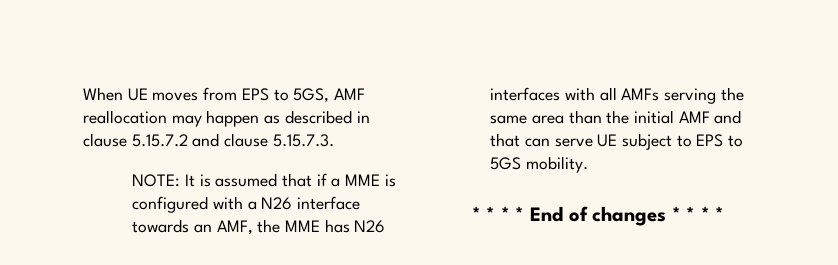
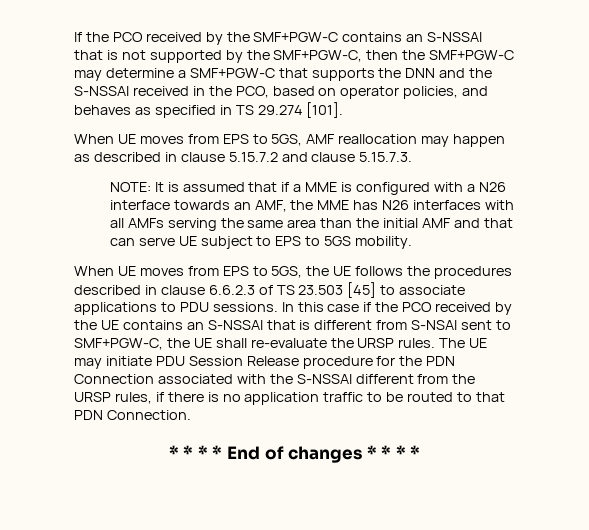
+ If the PCO received by the SMF+PGW-C contains an S-NSSAI that is not supported by the SMF+PGW-C, then the SMF+PGW-C may determine a SMF+PGW-C that supports the DNN and the S-NSSAI received in the PCO, based on operator policies, and behaves as specified in TS 29.274 [101].
+ When UE moves from EPS to 5GS, the UE follows the procedures described in clause 6.6.2.3 of TS 23.503 [45] to associate applications to PDU sessions. In this case if the PCO received by the UE contains an S-NSSAI that is different from S-NSAI sent to SMF+PGW-C, the UE shall re-evaluate the URSP rules. The UE may initiate PDU Session Release procedure for the PDN Connection associated with the S-NSSAI different from the URSP rules, if there is no application traffic to be routed to that PDN Connection.

